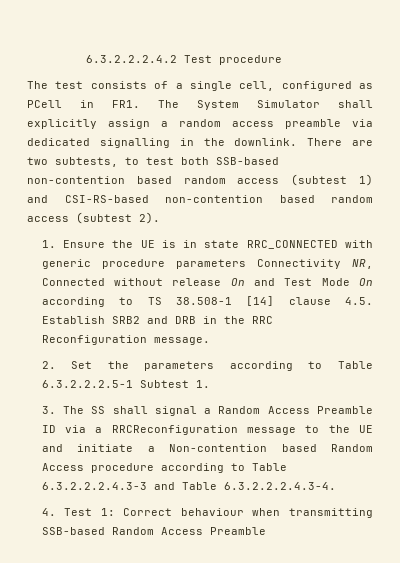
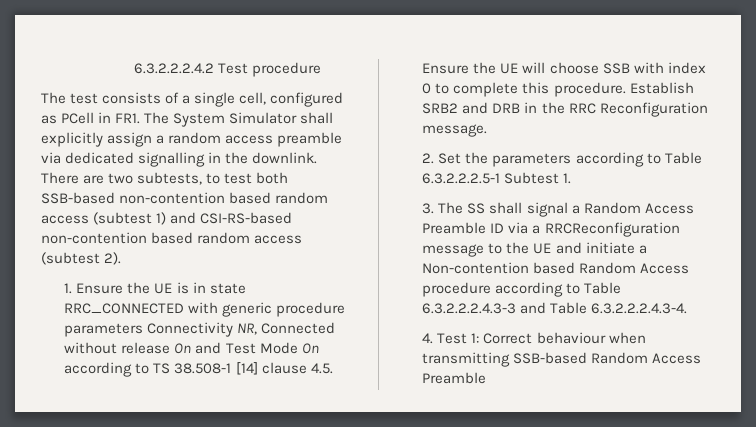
- 1. Ensure the UE is in state RRC_CONNECTED with generic procedure parameters Connectivity NR, Connected without release On and Test Mode On according to TS 38.508-1 [14] clause 4.5. Establish SRB2 and DRB in the RRC Reconfiguration message.
+ 1. Ensure the UE is in state RRC_CONNECTED with generic procedure parameters Connectivity NR, Connected without release On and Test Mode On according to TS 38.508-1 [14] clause 4.5. Ensure the UE will choose SSB with index 0 to complete this procedure. Establish SRB2 and DRB in the RRC Reconfiguration message.

